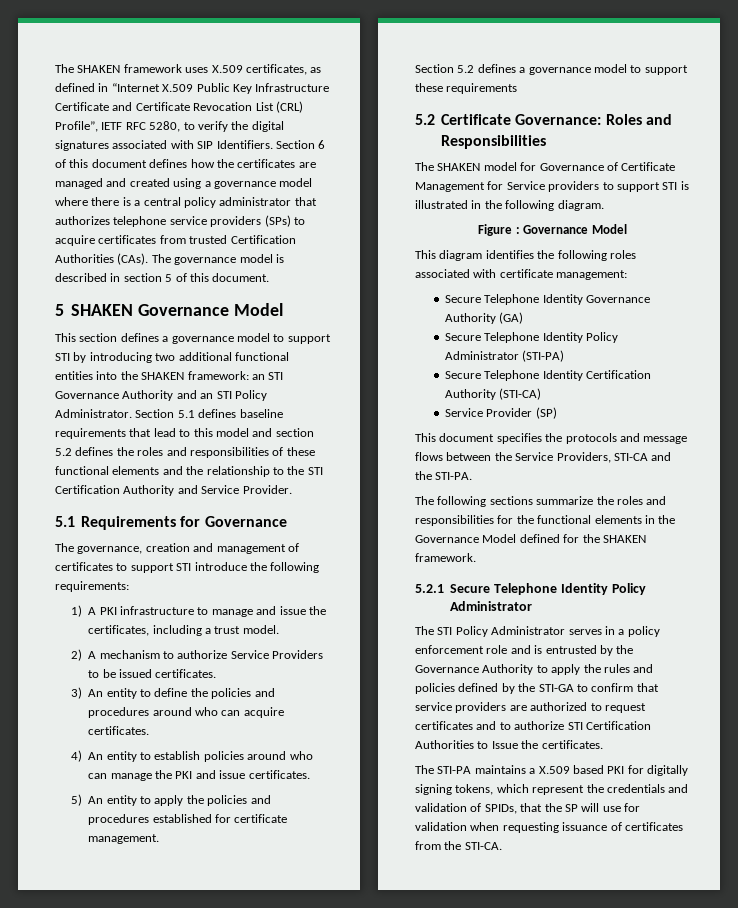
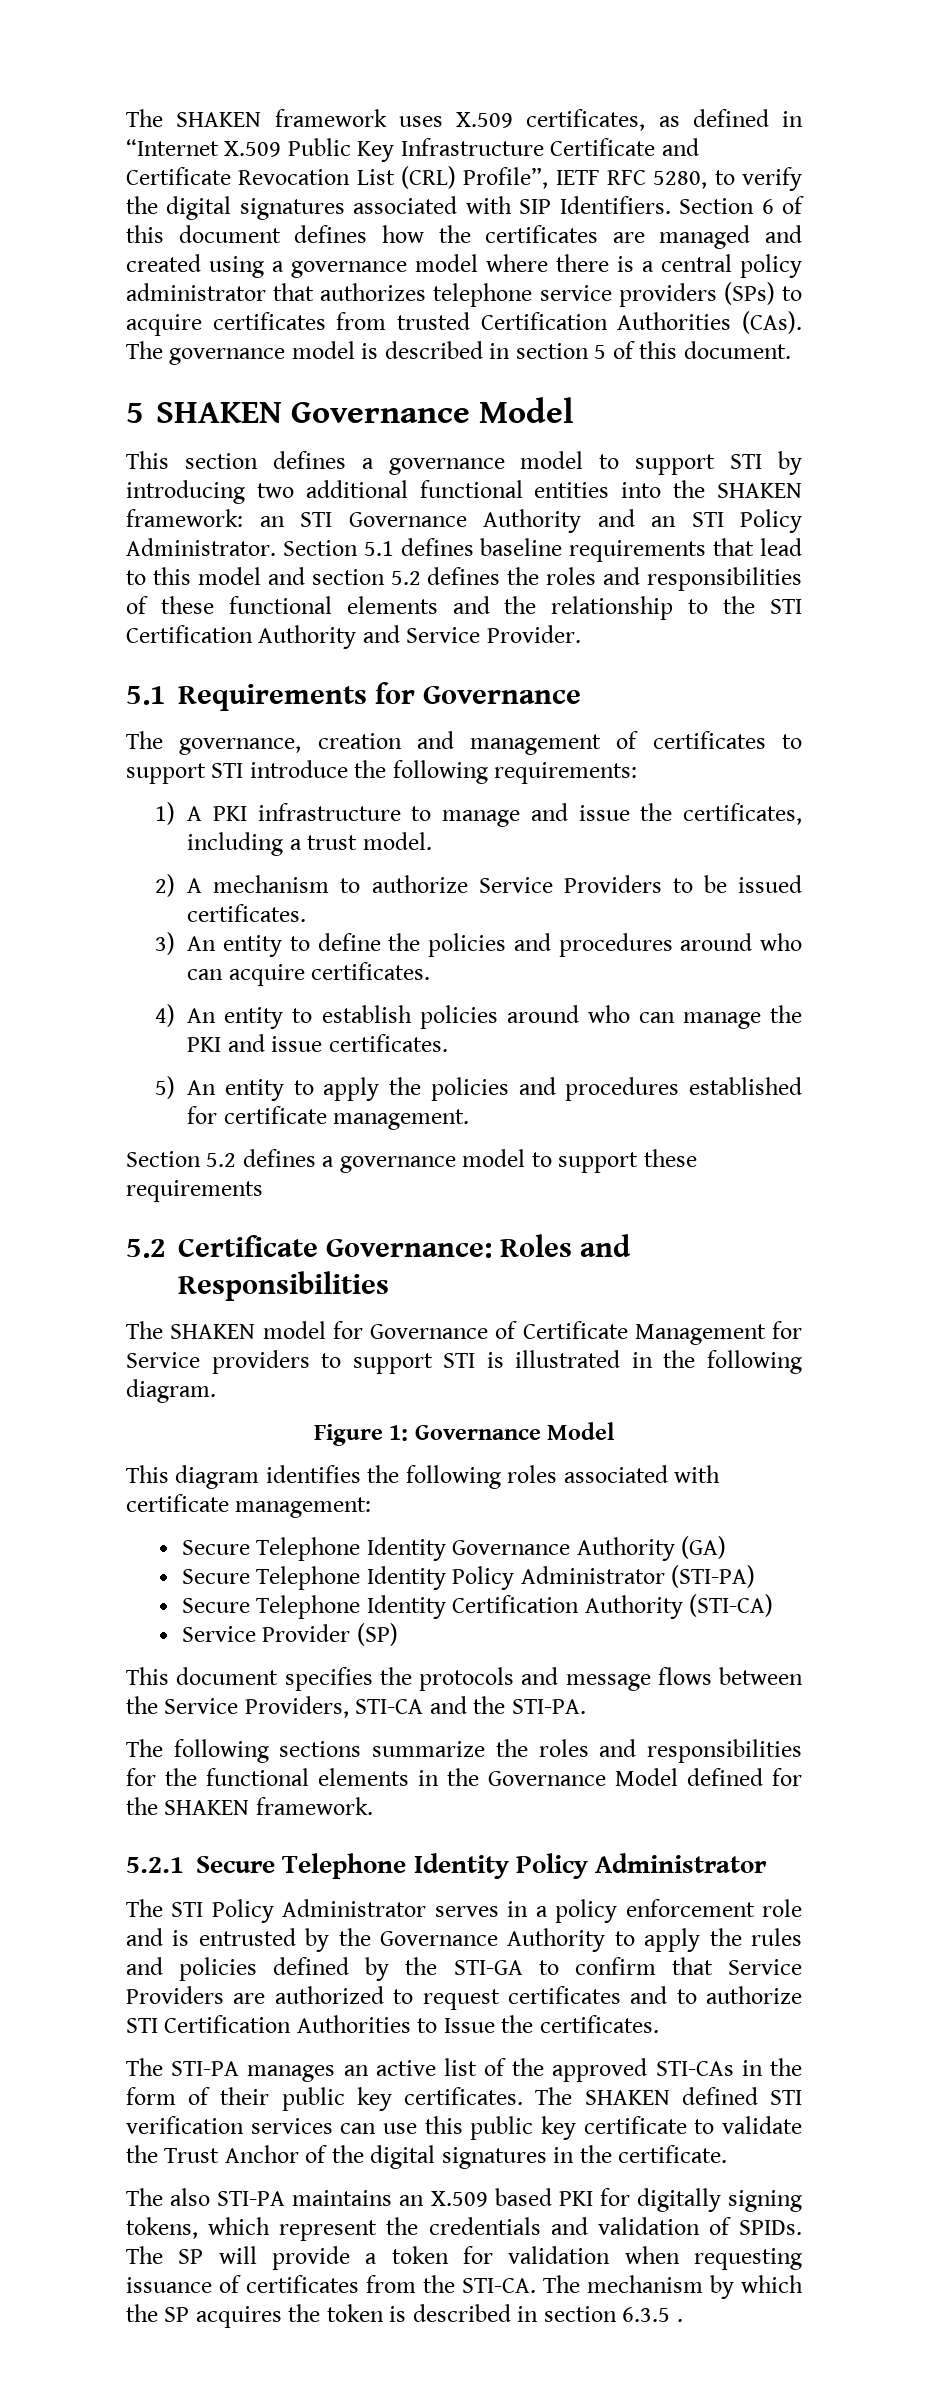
- Figure : Governance Model
+ Figure 1: Governance Model
- The STI Policy Administrator serves in a policy enforcement role and is entrusted by the Governance Authority to apply the rules and policies defined by the STI-GA to confirm that service providers are authorized to request certificates and to authorize STI Certification Authorities to Issue the certificates.
+ The STI Policy Administrator serves in a policy enforcement role and is entrusted by the Governance Authority to apply the rules and policies defined by the STI-GA to confirm that Service Providers are authorized to request certificates and to authorize STI Certification Authorities to Issue the certificates.
- The STI-PA maintains a X.509 based PKI for digitally signing tokens, which represent the credentials and validation of SPIDs, that the SP will use for validation when requesting issuance of certificates from the STI-CA.
+ The STI-PA manages an active list of the approved STI-CAs in the form of their public key certificates. The SHAKEN defined STI verification services can use this public key certificate to validate the Trust Anchor of the digital signatures in the certificate.
+ The also STI-PA maintains an X.509 based PKI for digitally signing tokens, which represent the credentials and validation of SPIDs. The SP will provide a token for validation when requesting issuance of certificates from the STI-CA.
+ The mechanism by which the SP acquires the token is described in section 6.3.5 .

